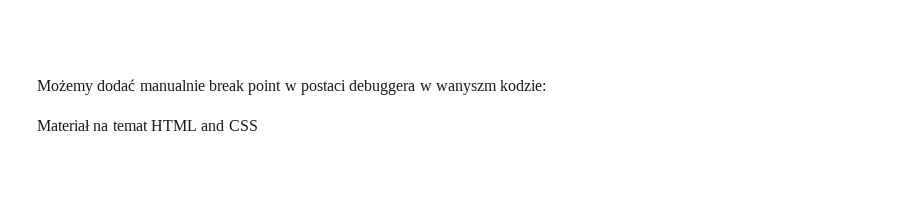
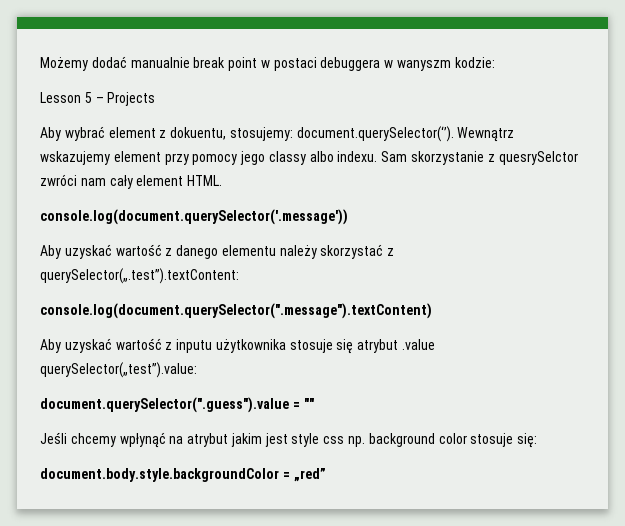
- Materiał na temat HTML and CSS
+ Lesson 5 – Projects
+ Aby wybrać element z dokuentu, stosujemy: document.querySelector(‘’). Wewnątrz wskazujemy element przy pomocy jego classy albo indexu. Sam skorzystanie z quesrySelctor zwróci nam cały element HTML.
+ console.log(document.querySelector('.message'))
+ Aby uzyskać wartość z danego elementu należy skorzystać z querySelector(„.test”).textContent:
+ console.log(document.querySelector(".message").textContent)
+ Aby uzyskać wartość z inputu użytkownika stosuje się atrybut .value querySelector(„test”).value:
+ document.querySelector(".guess").value = ""
+ Jeśli chcemy wpłynąć na atrybut jakim jest style css np. background color stosuje się:
+ document.body.style.backgroundColor = „red”

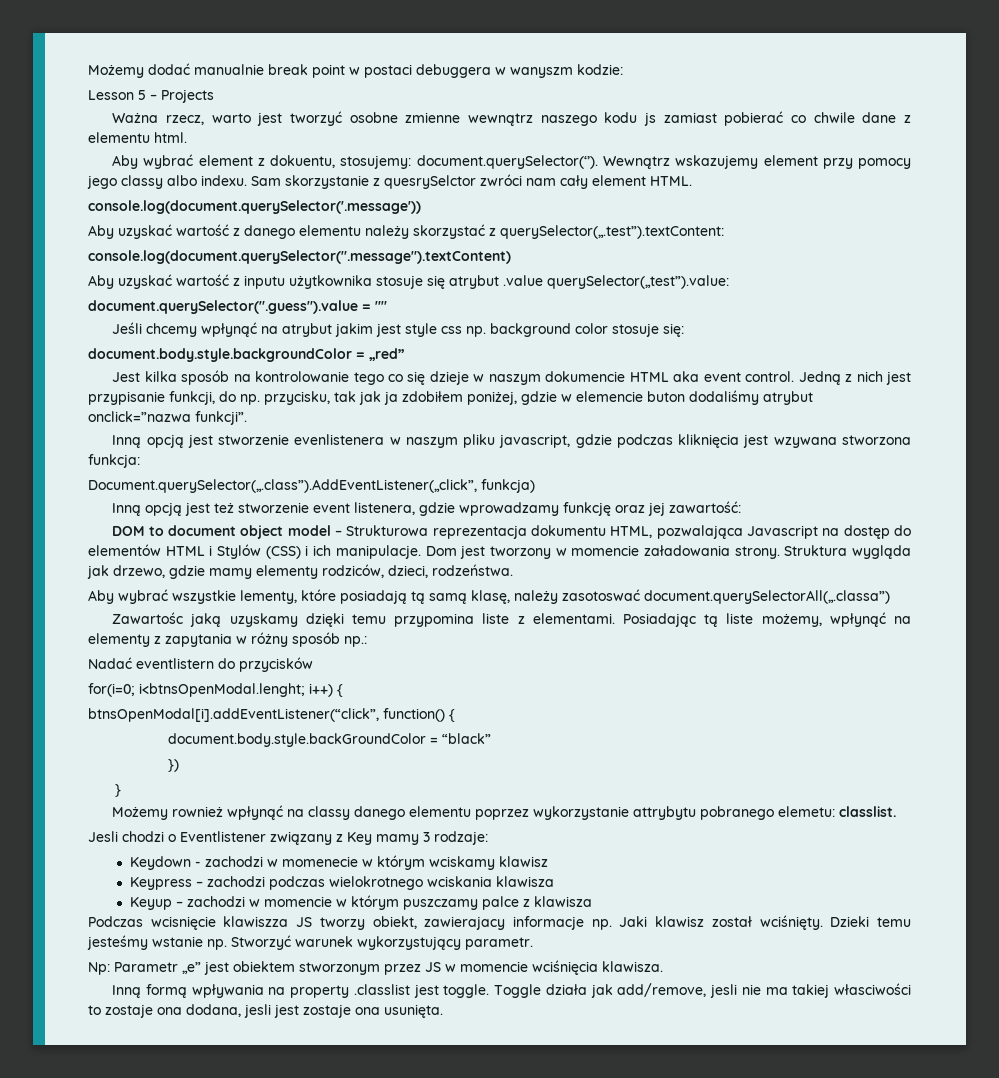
+ Ważna rzecz, warto jest tworzyć osobne zmienne wewnątrz naszego kodu js zamiast pobierać co chwile dane z elementu html.
+ Jest kilka sposób na kontrolowanie tego co się dzieje w naszym dokumencie HTML aka event control. Jedną z nich jest przypisanie funkcji, do np. przycisku, tak jak ja zdobiłem poniżej, gdzie w elemencie buton dodaliśmy atrybut onclick=”nazwa funkcji”.
+ Inną opcją jest stworzenie evenlistenera w naszym pliku javascript, gdzie podczas kliknięcia jest wzywana stworzona funkcja:
+ Document.querySelector(„.class”).AddEventListener(„click”, funkcja)
+ Inną opcją jest też stworzenie event listenera, gdzie wprowadzamy funkcję oraz jej zawartość:
+ DOM to document object model – Strukturowa reprezentacja dokumentu HTML, pozwalająca Javascript na dostęp do elementów HTML i Stylów (CSS) i ich manipulacje. Dom jest tworzony w momencie załadowania strony. Struktura wygląda jak drzewo, gdzie mamy elementy rodziców, dzieci, rodzeństwa.
+ Aby wybrać wszystkie lementy, które posiadają tą samą klasę, należy zasotoswać document.querySelectorAll(„.classa”)
+ Zawartośc jaką uzyskamy dzięki temu przypomina liste z elementami. Posiadając tą liste możemy, wpłynąć na elementy z zapytania w różny sposób np.:
+ Nadać eventlistern do przycisków
+ for(i=0; i<btnsOpenModal.lenght; i++) {
+ btnsOpenModal[i].addEventListener(“click”, function() {
+ document.body.style.backGroundColor = “black”
+ })
+ }
+ Możemy rownież wpłynąć na classy danego elementu poprzez wykorzystanie attrybytu pobranego elemetu: classlist.
+ Jesli chodzi o Eventlistener związany z Key mamy 3 rodzaje:
+ Keydown - zachodzi w momenecie w którym wciskamy klawisz
+ Keypress – zachodzi podczas wielokrotnego wciskania klawisza
+ Keyup – zachodzi w momencie w którym puszczamy palce z klawisza
+ Podczas wcisnięcie klawiszza JS tworzy obiekt, zawierajacy informacje np. Jaki klawisz został wciśnięty. Dzieki temu jesteśmy wstanie np. Stworzyć warunek wykorzystujący parametr.
+ Np: Parametr „e” jest obiektem stworzonym przez JS w momencie wciśnięcia klawisza.
+ Inną formą wpływania na property .classlist jest toggle. Toggle działa jak add/remove, jesli nie ma takiej własciwości to zostaje ona dodana, jesli jest zostaje ona usunięta.

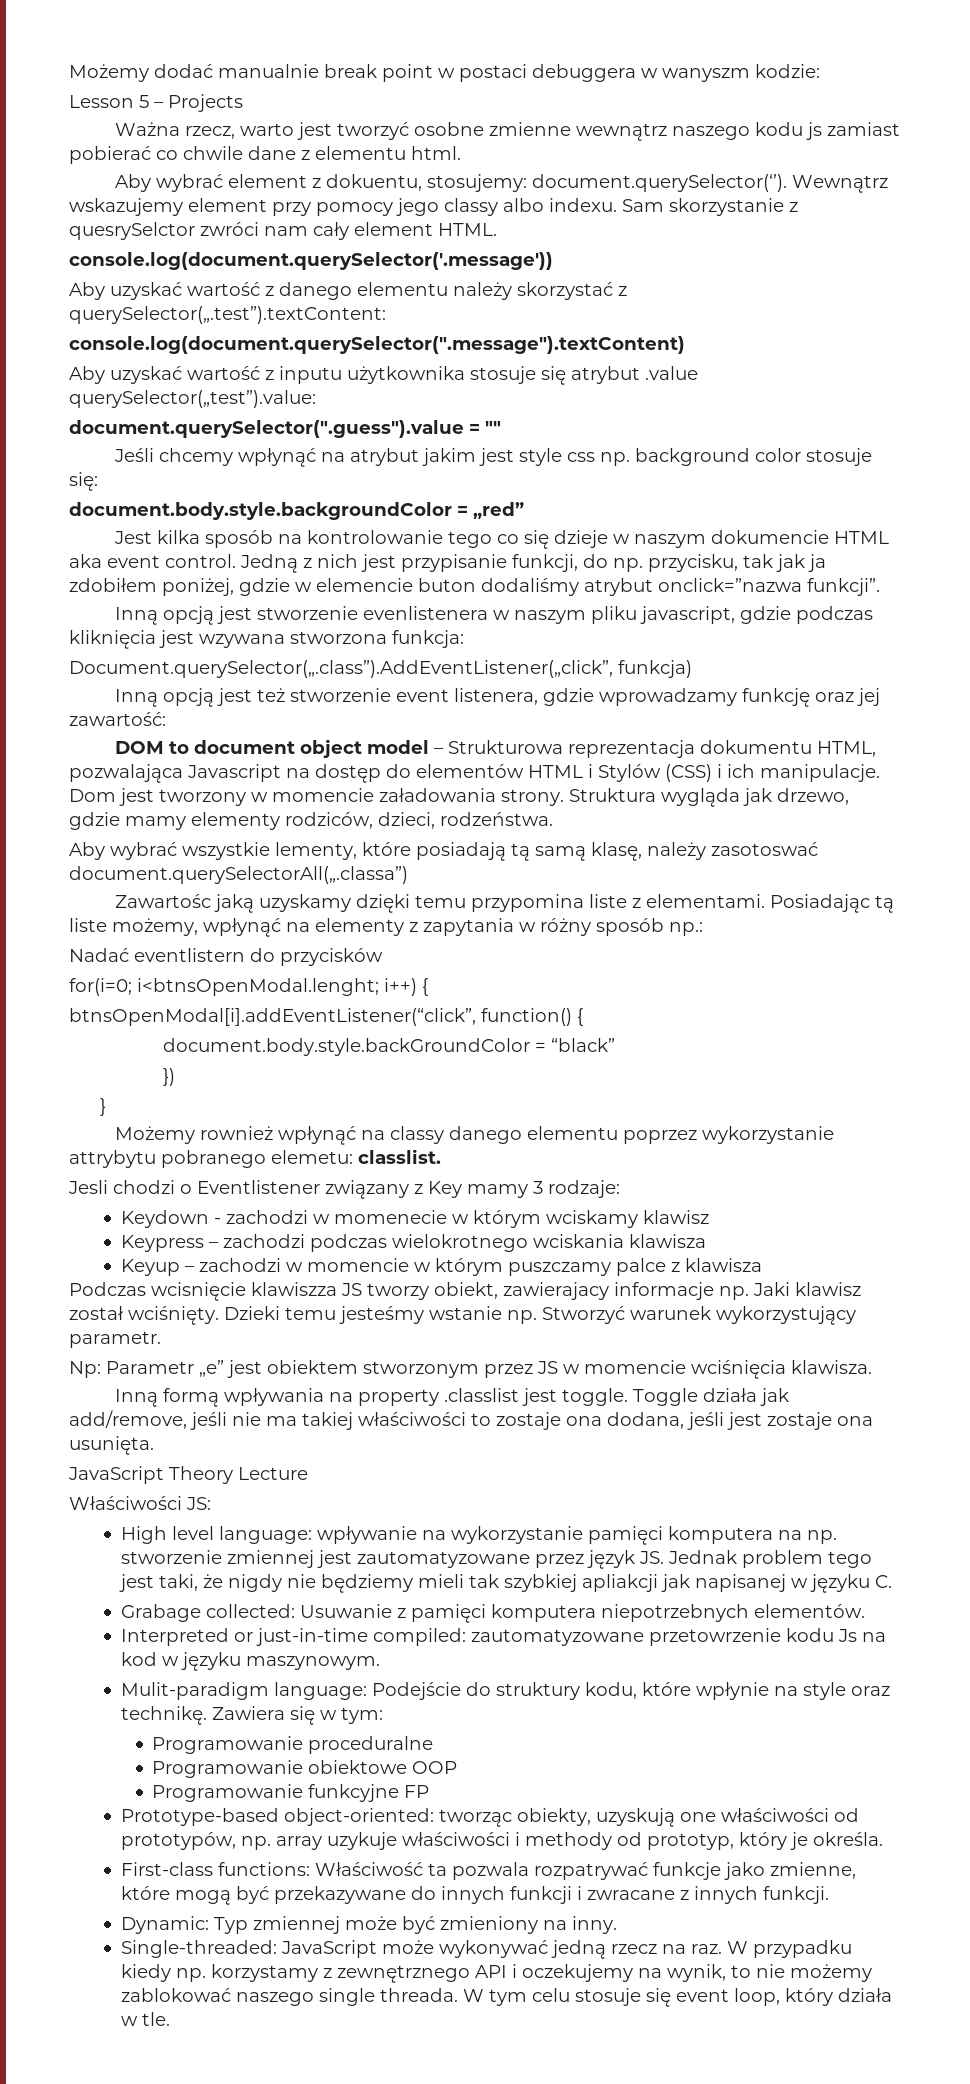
- Toggle działa jak add/remove, jesli nie ma takiej własciwości to zostaje ona dodana, jesli jest zostaje ona usunięta.
+ Toggle działa jak add/remove, jeśli nie ma takiej właściwości to zostaje ona dodana, jeśli jest zostaje ona usunięta.
+ JavaScript Theory Lecture
+ Właściwości JS:
+ High level language: wpływanie na wykorzystanie pamięci komputera na np. stworzenie zmiennej jest zautomatyzowane przez język JS. Jednak problem tego jest taki, że nigdy nie będziemy mieli tak szybkiej apliakcji jak napisanej w języku C.
+ Grabage collected: Usuwanie z pamięci komputera niepotrzebnych elementów.
+ Interpreted or just-in-time compiled: zautomatyzowane przetowrzenie kodu Js na kod w języku maszynowym.
+ Mulit-paradigm language: Podejście do struktury kodu, które wpłynie na style oraz technikę. Zawiera się w tym:
+ Programowanie proceduralne
+ Programowanie obiektowe OOP
+ Programowanie funkcyjne FP
+ Prototype-based object-oriented: tworząc obiekty, uzyskują one właściwości od prototypów, np. array uzykuje właściwości i methody od prototyp, który je określa.
+ First-class functions: Właściwość ta pozwala rozpatrywać funkcje jako zmienne, które mogą być przekazywane do innych funkcji i zwracane z innych funkcji.
+ Dynamic: Typ zmiennej może być zmieniony na inny.
+ Single-threaded: JavaScript może wykonywać jedną rzecz na raz. W przypadku kiedy np. korzystamy z zewnętrznego API i oczekujemy na wynik, to nie możemy zablokować naszego single threada. W tym celu stosuje się event loop, który działa w tle.

